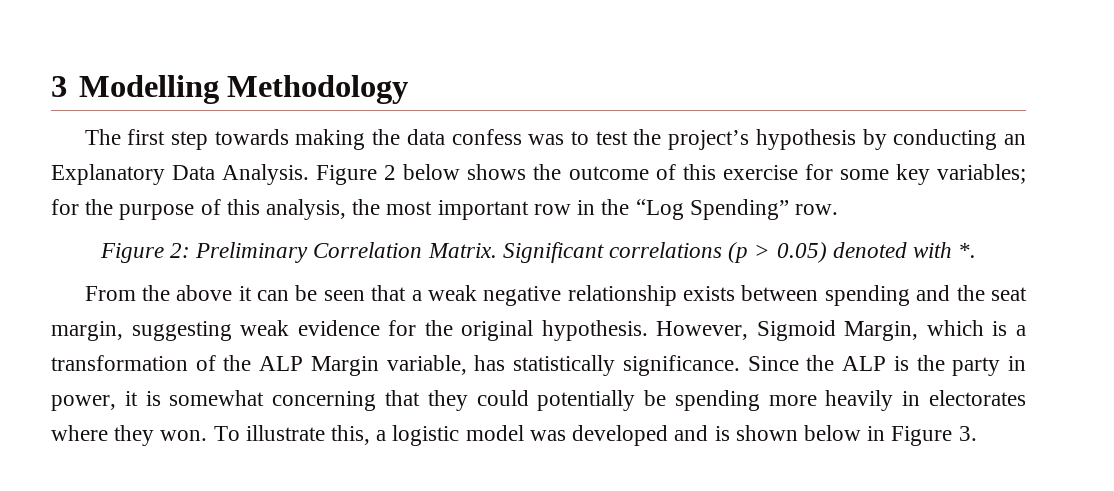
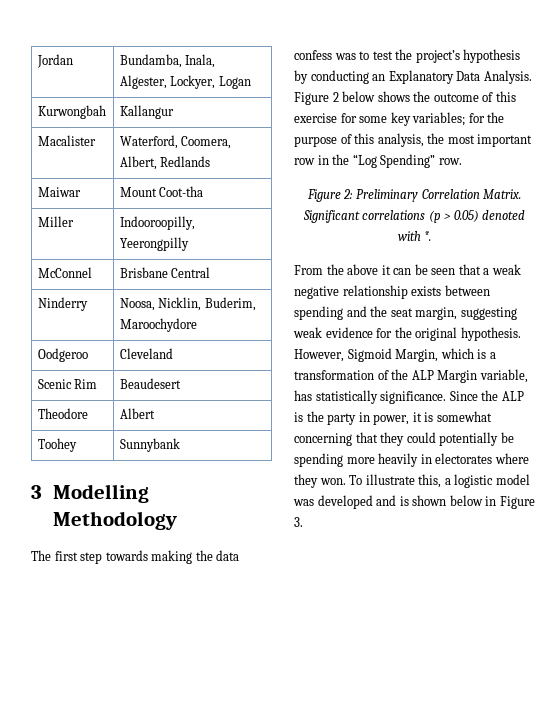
+ Jordan | Bundamba, Inala, Algester, Lockyer, Logan
+ Kurwongbah | Kallangur
+ Macalister | Waterford, Coomera, Albert, Redlands
+ Maiwar | Mount Coot-tha
+ Miller | Indooroopilly, Yeerongpilly
+ McConnel | Brisbane Central
+ Ninderry | Noosa, Nicklin, Buderim, Maroochydore
+ Oodgeroo | Cleveland
+ Scenic Rim | Beaudesert
+ Theodore | Albert
+ Toohey | Sunnybank

